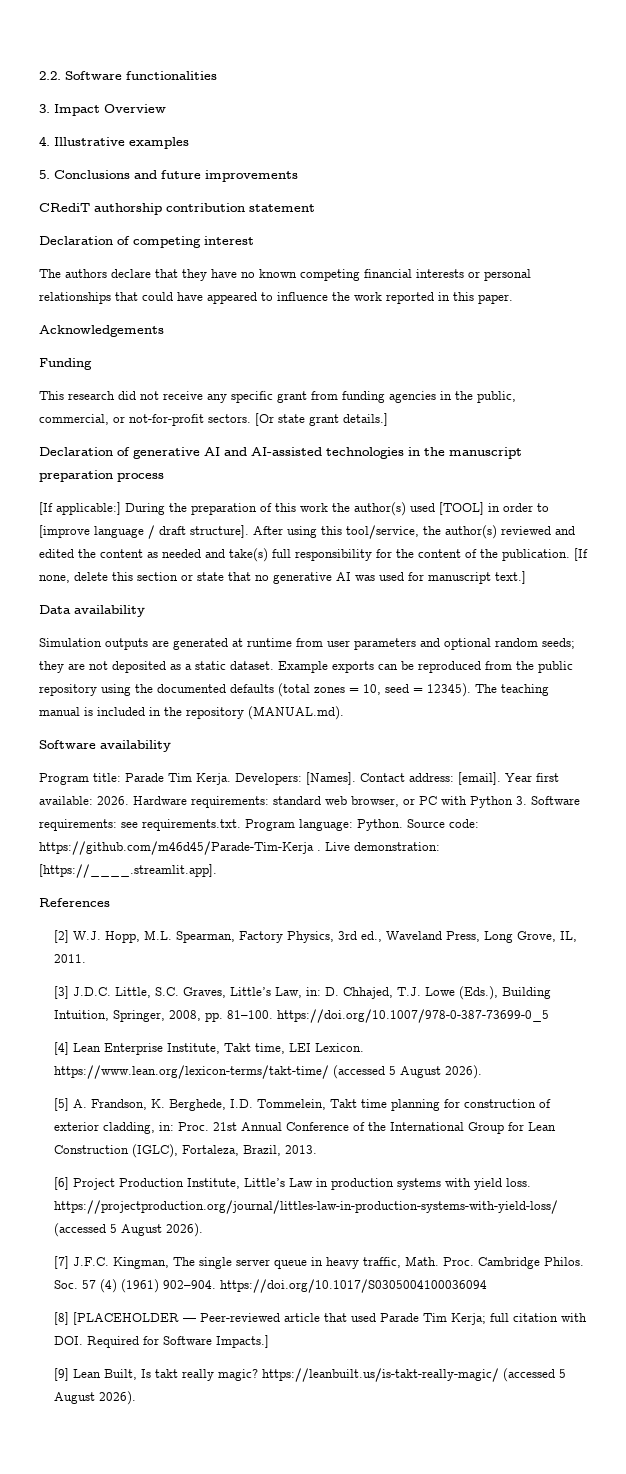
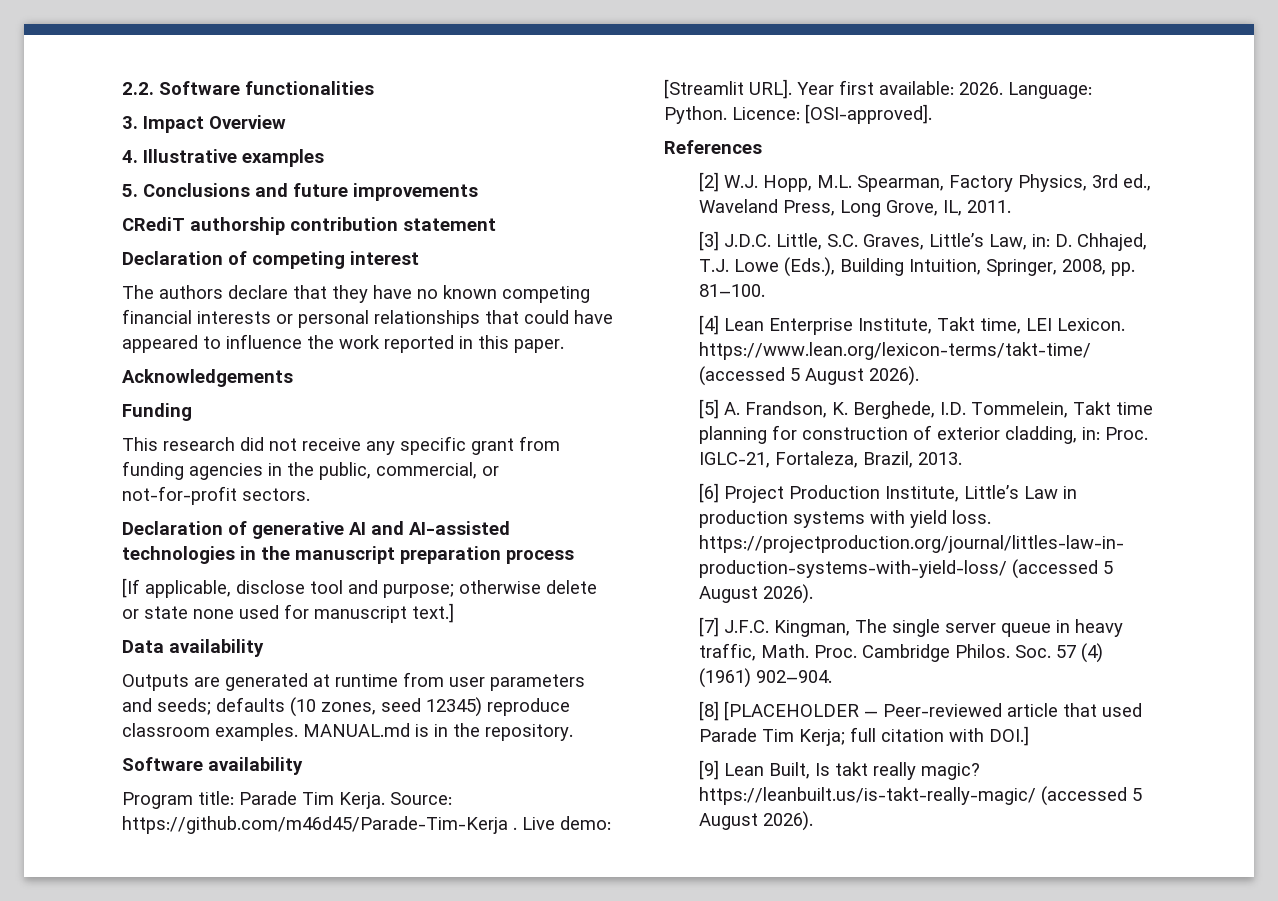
- [Or state grant details.]
- [If applicable:] During the preparation of this work the author(s) used [TOOL] in order to [improve language / draft structure]. After using this tool/service, the author(s) reviewed and edited the content as needed and take(s) full responsibility for the content of the publication. [If none, delete this section or state that no generative AI was used for manuscript text.]
+ [If applicable, disclose tool and purpose; otherwise delete or state none used for manuscript text.]
- Simulation outputs are generated at runtime from user parameters and optional random seeds; they are not deposited as a static dataset. Example exports can be reproduced from the public repository using the documented defaults (total zones = 10, seed = 12345). The teaching manual is included in the repository (MANUAL.md).
+ Outputs are generated at runtime from user parameters and seeds; defaults (10 zones, seed 12345) reproduce classroom examples. MANUAL.md is in the repository.
- Developers: [Names]. Contact address: [email]. Year first available: 2026. Hardware requirements: standard web browser, or PC with Python 3. Software requirements: see requirements.txt. Program language: Python. Source code: https://github.com/m46d45/Parade-Tim-Kerja . Live demonstration: [https://____.streamlit.app].
+ Source: https://github.com/m46d45/Parade-Tim-Kerja . Live demo: [Streamlit URL]. Year first available: 2026. Language: Python. Licence: [OSI-approved].
- [3] J.D.C. Little, S.C. Graves, Little’s Law, in: D. Chhajed, T.J. Lowe (Eds.), Building Intuition, Springer, 2008, pp. 81–100. https://doi.org/10.1007/978-0-387-73699-0_5
+ [3] J.D.C. Little, S.C. Graves, Little’s Law, in: D. Chhajed, T.J. Lowe (Eds.), Building Intuition, Springer, 2008, pp. 81–100.
- 21st Annual Conference of the International Group for Lean Construction (IGLC), Fortaleza, Brazil, 2013.
+ IGLC-21, Fortaleza, Brazil, 2013.
- Soc. 57 (4) (1961) 902–904. https://doi.org/10.1017/S0305004100036094
+ Soc. 57 (4) (1961) 902–904.
- [8] [PLACEHOLDER — Peer-reviewed article that used Parade Tim Kerja; full citation with DOI. Required for Software Impacts.]
+ [8] [PLACEHOLDER — Peer-reviewed article that used Parade Tim Kerja; full citation with DOI.]

